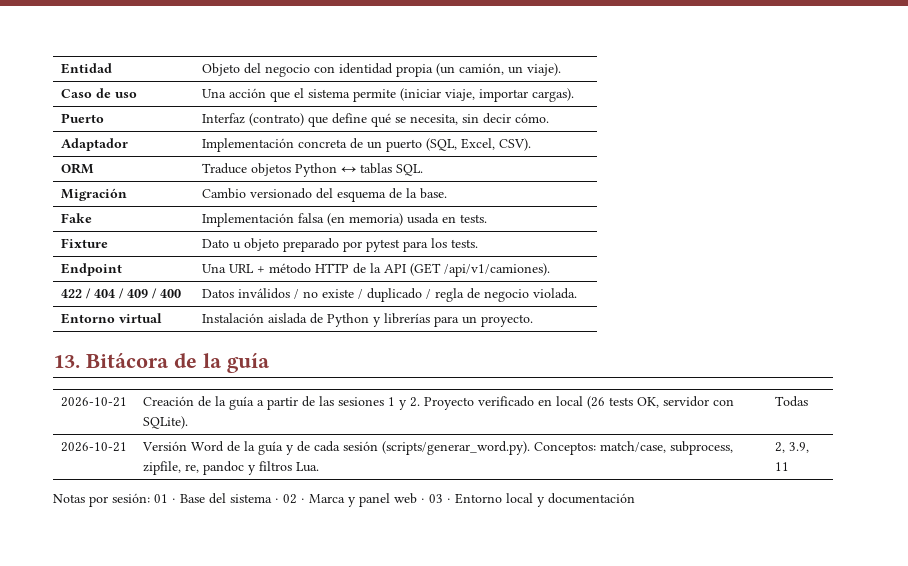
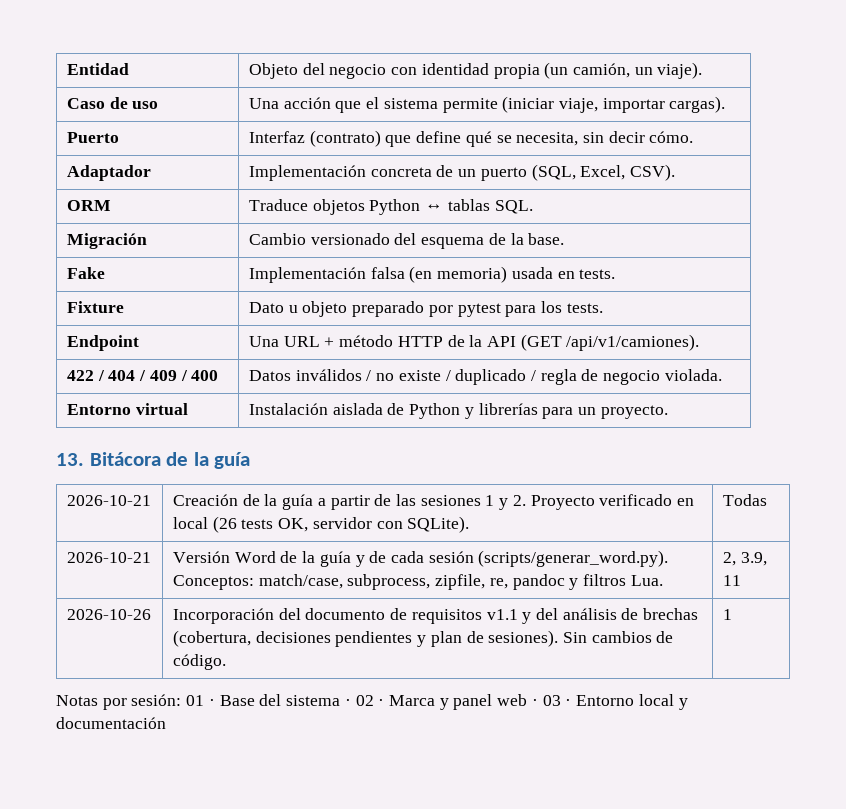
+ 2026-10-26 | Incorporación del documento de requisitos v1.1 y del análisis de brechas (cobertura, decisiones pendientes y plan de sesiones). Sin cambios de código. | 1

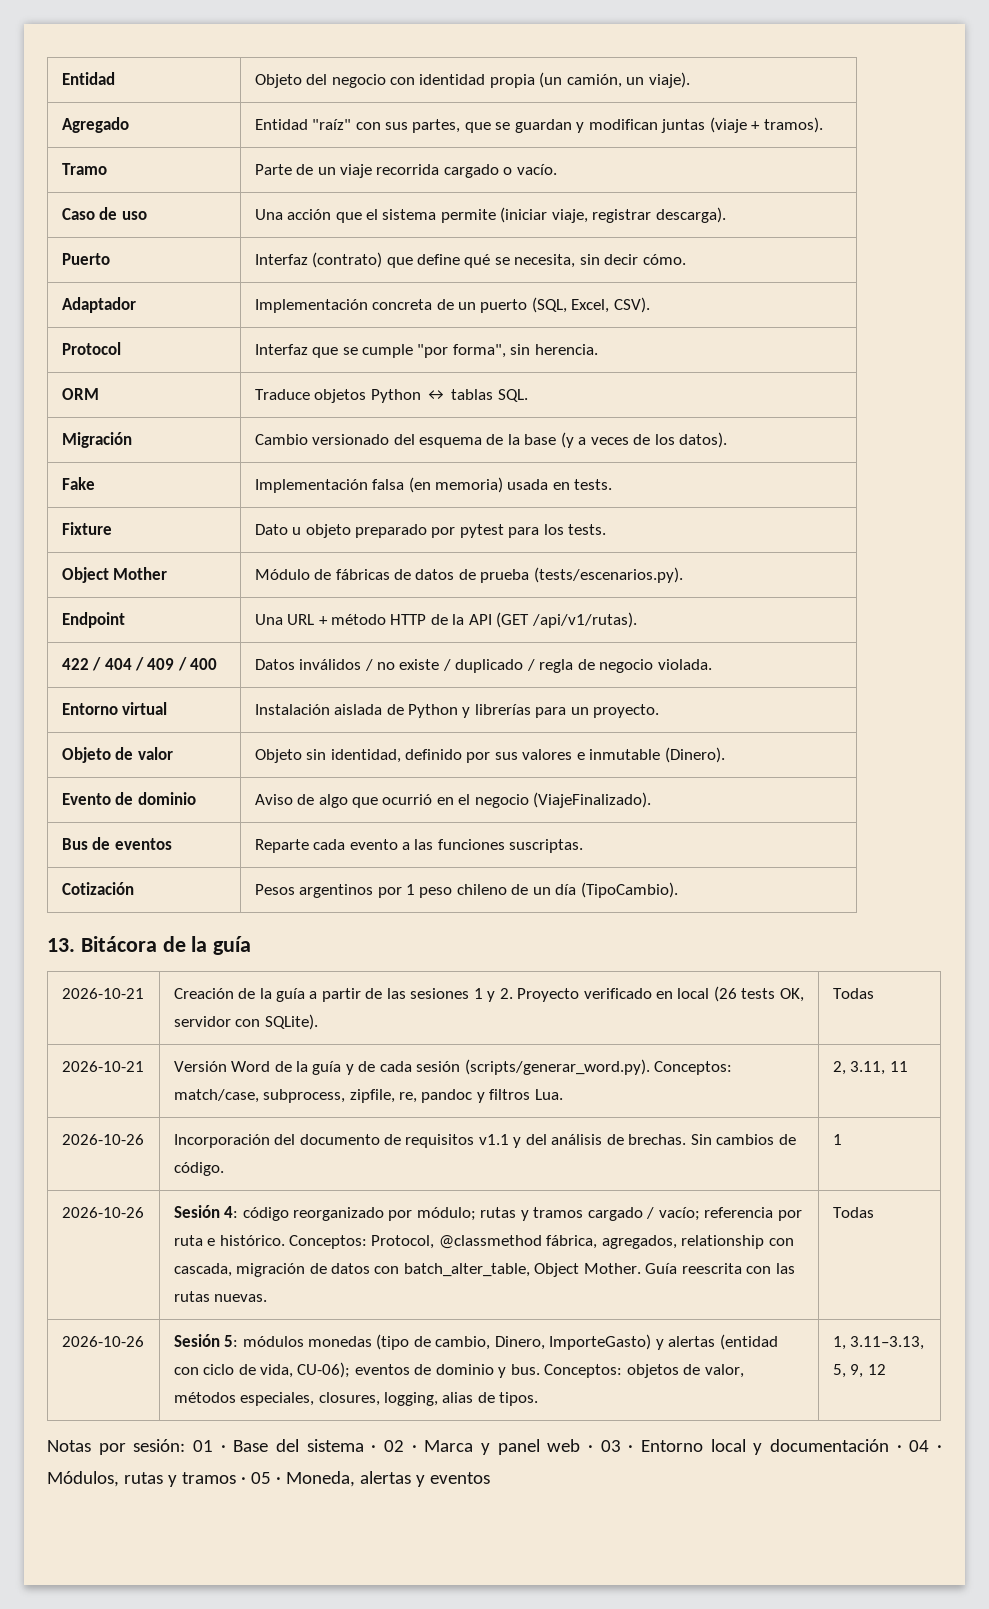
+ Agregado | Entidad "raíz" con sus partes, que se guardan y modifican juntas (viaje + tramos).
+ Tramo | Parte de un viaje recorrida cargado o vacío.
- Caso de uso | Una acción que el sistema permite (iniciar viaje, importar cargas).
+ Caso de uso | Una acción que el sistema permite (iniciar viaje, registrar descarga).
+ Protocol | Interfaz que se cumple "por forma", sin herencia.
- Migración | Cambio versionado del esquema de la base.
+ Migración | Cambio versionado del esquema de la base (y a veces de los datos).
+ Object Mother | Módulo de fábricas de datos de prueba (tests/escenarios.py).
- Endpoint | Una URL + método HTTP de la API (GET /api/v1/camiones).
+ Endpoint | Una URL + método HTTP de la API (GET /api/v1/rutas).
+ Objeto de valor | Objeto sin identidad, definido por sus valores e inmutable (Dinero).
+ Evento de dominio | Aviso de algo que ocurrió en el negocio (ViajeFinalizado).
+ Bus de eventos | Reparte cada evento a las funciones suscriptas.
+ Cotización | Pesos argentinos por 1 peso chileno de un día (TipoCambio).
- 2026-10-21 | Versión Word de la guía y de cada sesión (scripts/generar_word.py). Conceptos: match/case, subprocess, zipfile, re, pandoc y filtros Lua. | 2, 3.9, 11
+ 2026-10-21 | Versión Word de la guía y de cada sesión (scripts/generar_word.py). Conceptos: match/case, subprocess, zipfile, re, pandoc y filtros Lua. | 2, 3.11, 11
- 2026-10-26 | Incorporación del documento de requisitos v1.1 y del análisis de brechas (cobertura, decisiones pendientes y plan de sesiones). Sin cambios de código. | 1
+ 2026-10-26 | Incorporación del documento de requisitos v1.1 y del análisis de brechas. Sin cambios de código. | 1
+ 2026-10-26 | Sesión 4: código reorganizado por módulo; rutas y tramos cargado / vacío; referencia por ruta e histórico. Conceptos: Protocol, @classmethod fábrica, agregados, relationship con cascada, migración de datos con batch_alter_table, Object Mother. Guía reescrita con las rutas nuevas. | Todas
+ 2026-10-26 | Sesión 5: módulos monedas (tipo de cambio, Dinero, ImporteGasto) y alertas (entidad con ciclo de vida, CU-06); eventos de dominio y bus. Conceptos: objetos de valor, métodos especiales, closures, logging, alias de tipos. | 1, 3.11–3.13, 5, 9, 12
- Notas por sesión: 01 · Base del sistema · 02 · Marca y panel web · 03 · Entorno local y documentación
+ Notas por sesión: 01 · Base del sistema · 02 · Marca y panel web · 03 · Entorno local y documentación · 04 · Módulos, rutas y tramos · 05 · Moneda, alertas y eventos

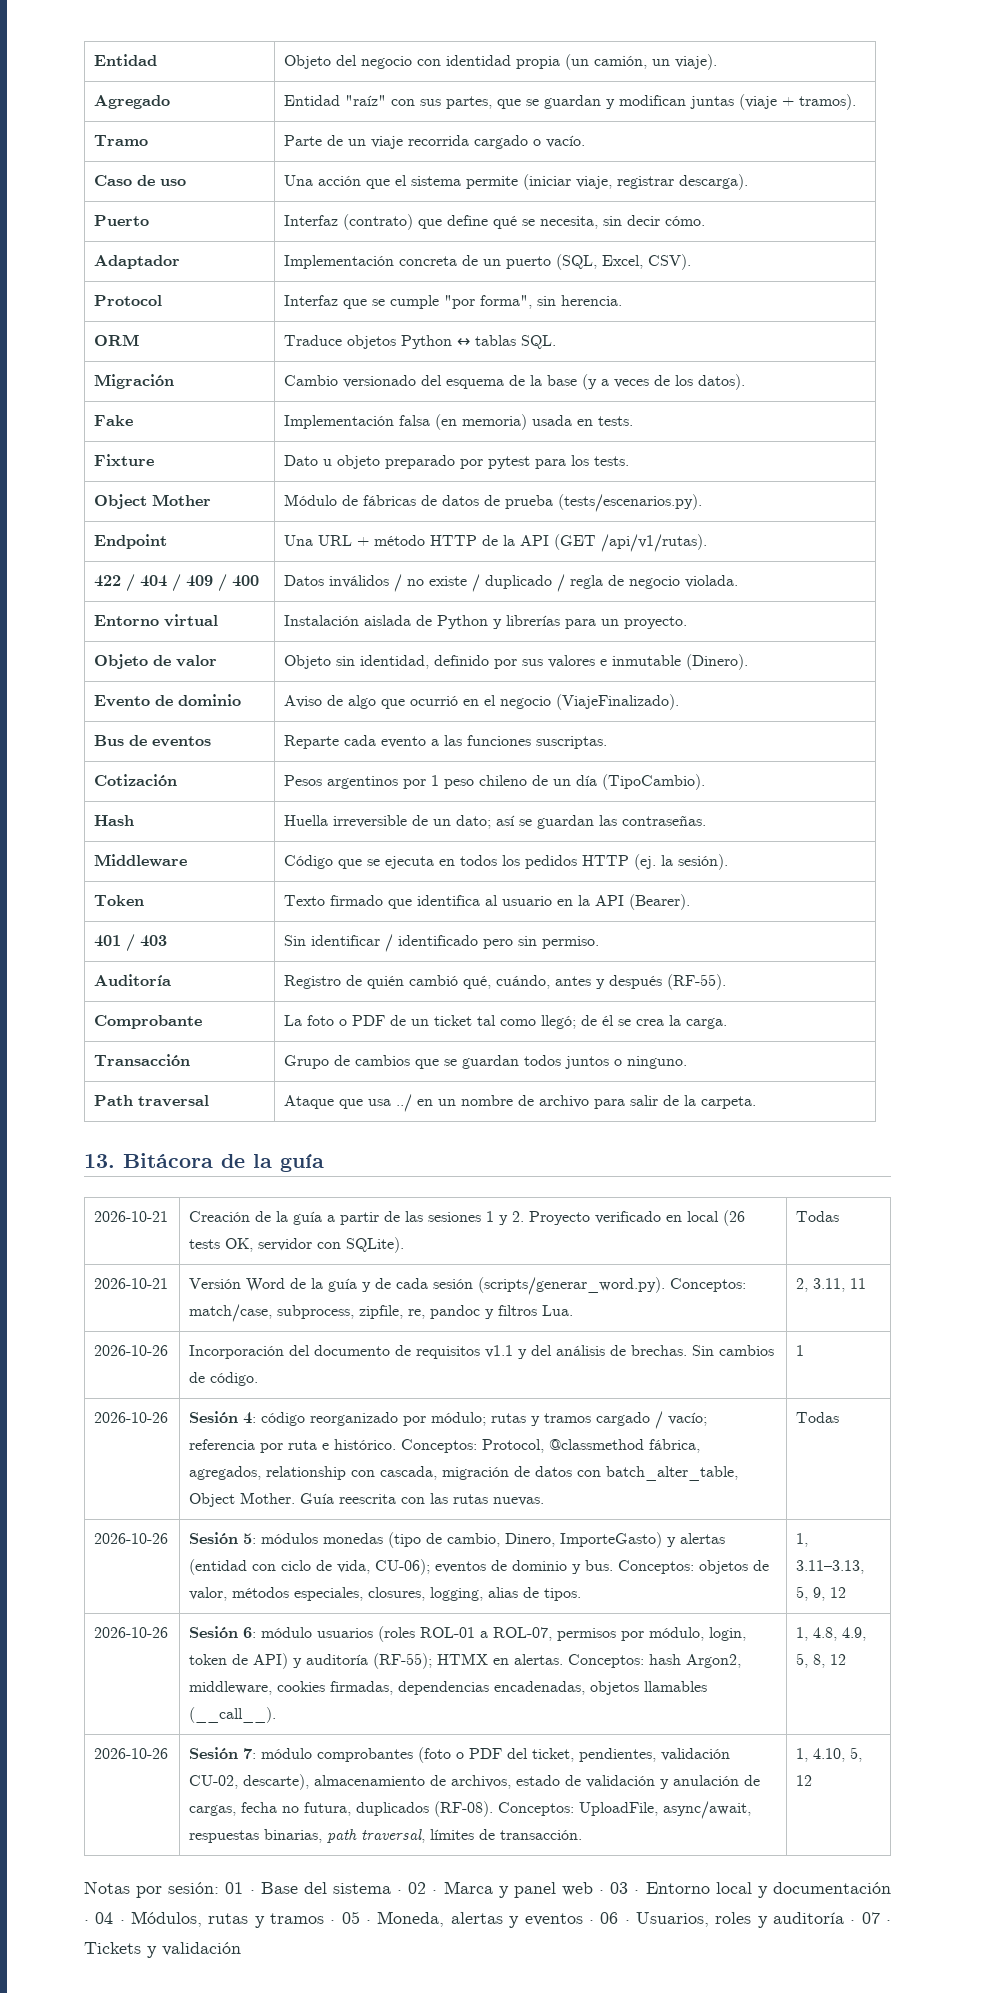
+ Hash | Huella irreversible de un dato; así se guardan las contraseñas.
+ Middleware | Código que se ejecuta en todos los pedidos HTTP (ej. la sesión).
+ Token | Texto firmado que identifica al usuario en la API (Bearer).
+ 401 / 403 | Sin identificar / identificado pero sin permiso.
+ Auditoría | Registro de quién cambió qué, cuándo, antes y después (RF-55).
+ Comprobante | La foto o PDF de un ticket tal como llegó; de él se crea la carga.
+ Transacción | Grupo de cambios que se guardan todos juntos o ninguno.
+ Path traversal | Ataque que usa ../ en un nombre de archivo para salir de la carpeta.
+ 2026-10-26 | Sesión 6: módulo usuarios (roles ROL-01 a ROL-07, permisos por módulo, login, token de API) y auditoría (RF-55); HTMX en alertas. Conceptos: hash Argon2, middleware, cookies firmadas, dependencias encadenadas, objetos llamables (__call__). | 1, 4.8, 4.9, 5, 8, 12
+ 2026-10-26 | Sesión 7: módulo comprobantes (foto o PDF del ticket, pendientes, validación CU-02, descarte), almacenamiento de archivos, estado de validación y anulación de cargas, fecha no futura, duplicados (RF-08). Conceptos: UploadFile, async/await, respuestas binarias, path traversal, límites de transacción. | 1, 4.10, 5, 12
- Notas por sesión: 01 · Base del sistema · 02 · Marca y panel web · 03 · Entorno local y documentación · 04 · Módulos, rutas y tramos · 05 · Moneda, alertas y eventos
+ Notas por sesión: 01 · Base del sistema · 02 · Marca y panel web · 03 · Entorno local y documentación · 04 · Módulos, rutas y tramos · 05 · Moneda, alertas y eventos · 06 · Usuarios, roles y auditoría · 07 · Tickets y validación

